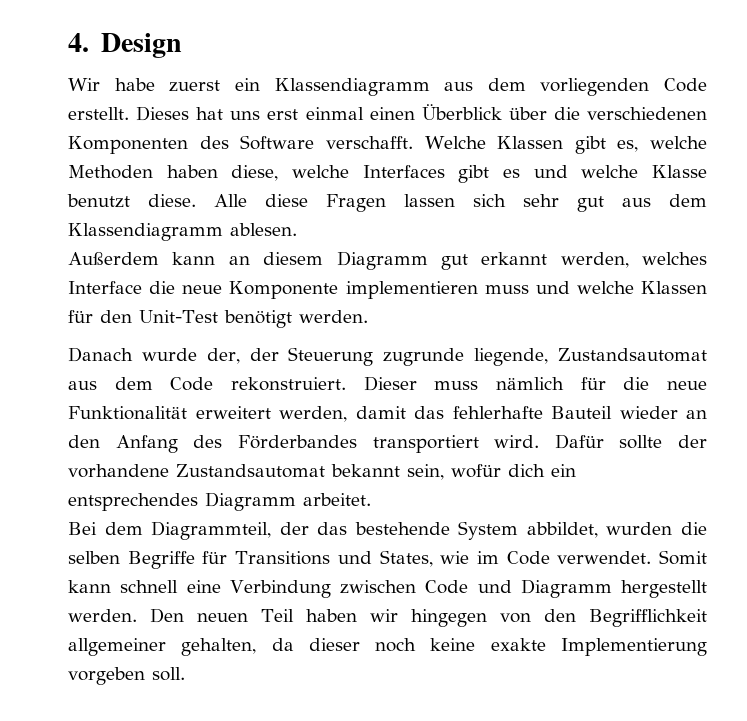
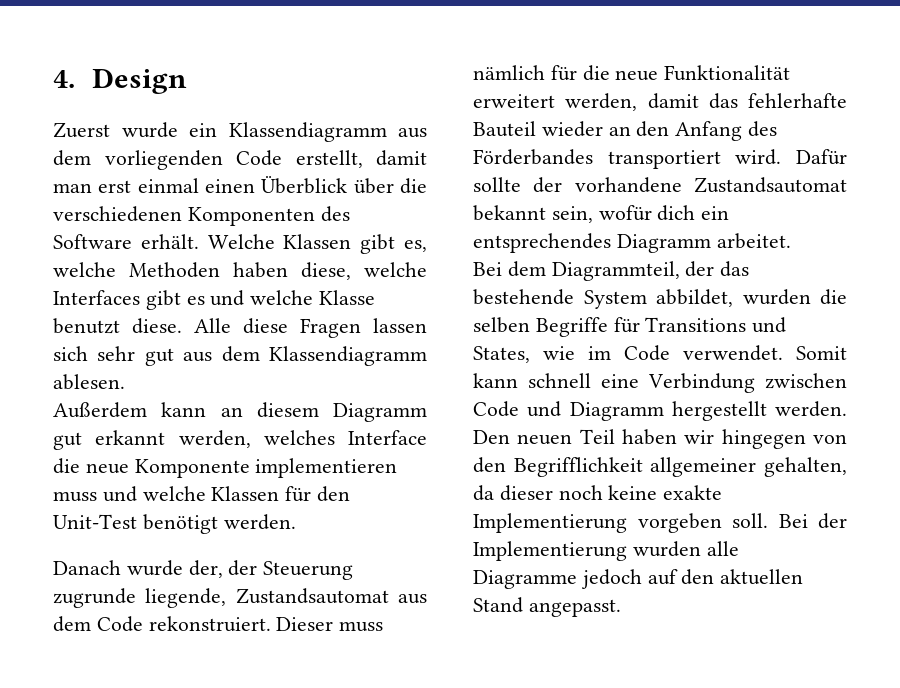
- Wir habe zuerst ein Klassendiagramm aus dem vorliegenden Code erstellt. Dieses hat uns erst einmal einen Überblick über die verschiedenen Komponenten des Software verschafft.
+ Zuerst wurde ein Klassendiagramm aus dem vorliegenden Code erstellt, damit man erst einmal einen Überblick über die verschiedenen Komponenten des Software erhält.
+ Bei der Implementierung wurden alle Diagramme jedoch auf den aktuellen Stand angepasst.

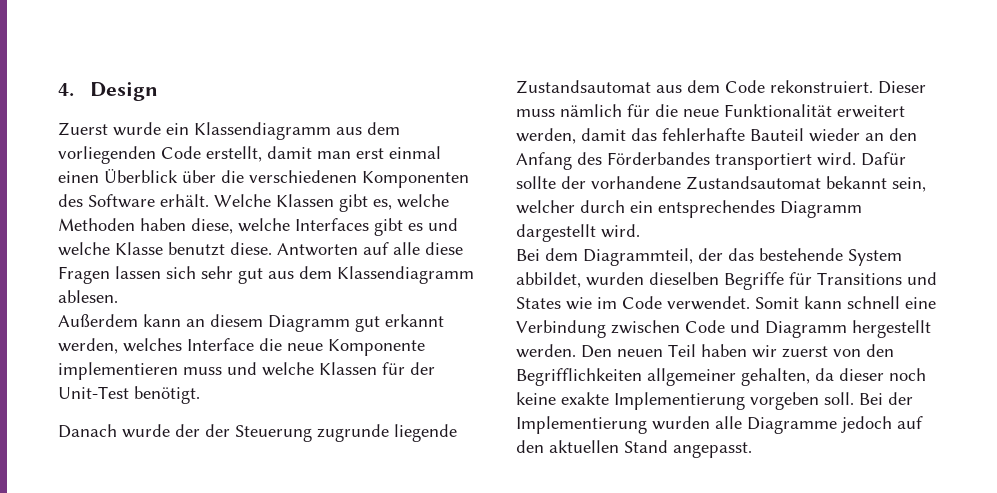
- Alle diese Fragen lassen sich sehr gut aus dem Klassendiagramm ablesen.
+ Antworten auf alle diese Fragen lassen sich sehr gut aus dem Klassendiagramm ablesen.
- Außerdem kann an diesem Diagramm gut erkannt werden, welches Interface die neue Komponente implementieren muss und welche Klassen für den Unit-Test benötigt werden.
+ Außerdem kann an diesem Diagramm gut erkannt werden, welches Interface die neue Komponente implementieren muss und welche Klassen für der Unit-Test benötigt.
- Danach wurde der, der Steuerung zugrunde liegende, Zustandsautomat aus dem Code rekonstruiert.
+ Danach wurde der der Steuerung zugrunde liegende Zustandsautomat aus dem Code rekonstruiert.
- Dafür sollte der vorhandene Zustandsautomat bekannt sein, wofür dich ein entsprechendes Diagramm arbeitet.
+ Dafür sollte der vorhandene Zustandsautomat bekannt sein, welcher durch ein entsprechendes Diagramm dargestellt wird.
- Bei dem Diagrammteil, der das bestehende System abbildet, wurden die selben Begriffe für Transitions und States, wie im Code verwendet.
+ Bei dem Diagrammteil, der das bestehende System abbildet, wurden dieselben Begriffe für Transitions und States wie im Code verwendet.
- Den neuen Teil haben wir hingegen von den Begrifflichkeit allgemeiner gehalten, da dieser noch keine exakte Implementierung vorgeben soll.
+ Den neuen Teil haben wir zuerst von den Begrifflichkeiten allgemeiner gehalten, da dieser noch keine exakte Implementierung vorgeben soll.

